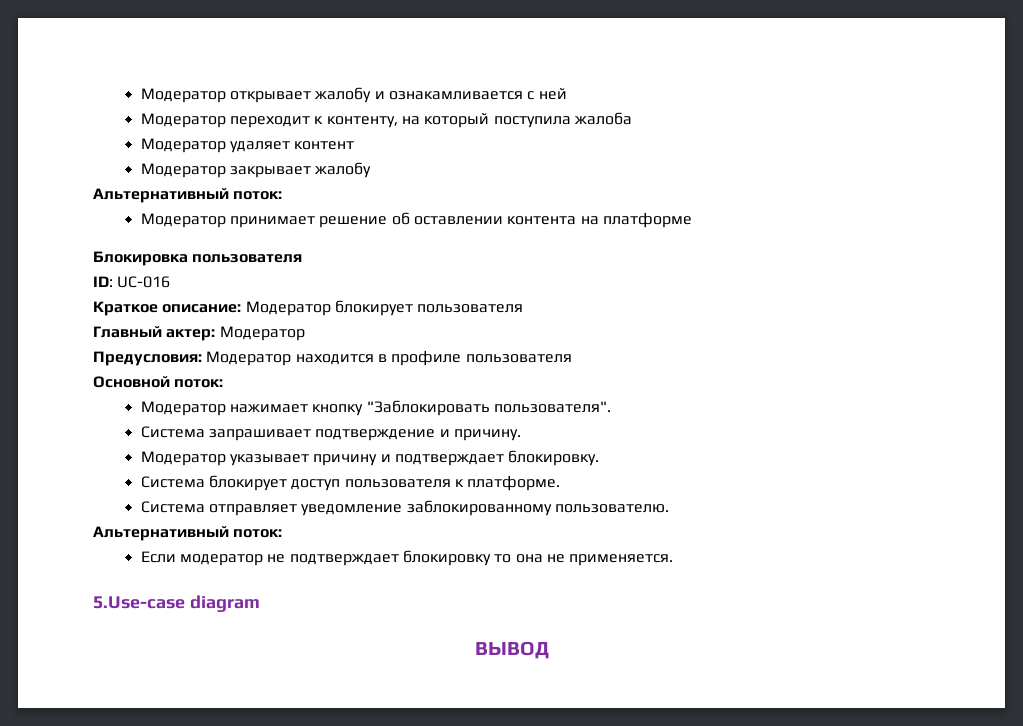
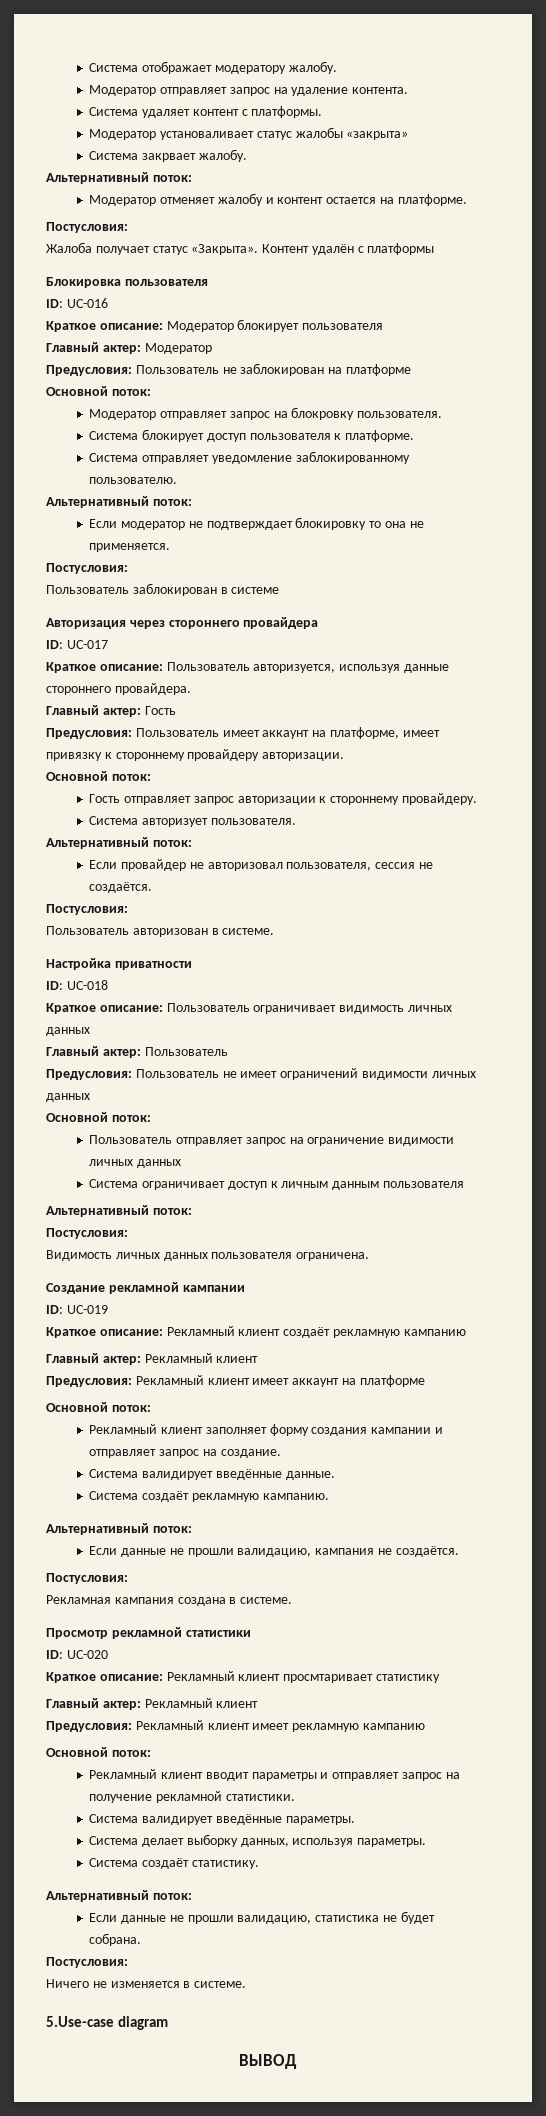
- Модератор открывает жалобу и ознакамливается с ней
- Модератор переходит к контенту, на который поступила жалоба
- Модератор удаляет контент
- Модератор закрывает жалобу
+ Система отображает модератору жалобу.
+ Модератор отправляет запрос на удаление контента.
+ Система удаляет контент с платформы.
+ Модератор установаливает статус жалобы «закрыта»
+ Система закрвает жалобу.
  Альтернативный поток:
- Модератор принимает решение об оставлении контента на платформе
+ Модератор отменяет жалобу и контент остается на платформе.
+ Постусловия:
+ Жалоба получает статус «Закрыта». Контент удалён с платформы
- Предусловия: Модератор находится в профиле пользователя
+ Предусловия: Пользователь не заблокирован на платформе
  Основной поток:
- Модератор нажимает кнопку "Заблокировать пользователя".
- Система запрашивает подтверждение и причину.
- Модератор указывает причину и подтверждает блокировку.
+ Модератор отправляет запрос на блокровку пользователя.
  Если модератор не подтверждает блокировку то она не применяется.
+ Постусловия:
+ Пользователь заблокирован в системе
+ Авторизация через стороннего провайдера
+ ID: UC-017
+ Краткое описание: Пользователь авторизуется, используя данные стороннего провайдера.
+ Главный актер: Гость
+ Предусловия: Пользователь имеет аккаунт на платформе, имеет привязку к стороннему провайдеру авторизации.
+ Основной поток:
+ Гость отправляет запрос авторизации к стороннему провайдеру.
+ Система авторизует пользователя.
+ Альтернативный поток:
+ Если провайдер не авторизовал пользователя, сессия не создаётся.
+ Постусловия:
+ Пользователь авторизован в системе.
+ Настройка приватности
+ ID: UC-018
+ Краткое описание: Пользователь ограничивает видимость личных данных
+ Главный актер: Пользователь
+ Предусловия: Пользователь не имеет ограничений видимости личных данных
+ Основной поток:
+ Пользователь отправляет запрос на ограничение видимости личных данных
+ Система ограничивает доступ к личным данным пользователя
+ Альтернативный поток:
+ Постусловия:
+ Видимость личных данных пользователя ограничена.
+ Создание рекламной кампании
+ ID: UC-019
+ Краткое описание: Рекламный клиент создаёт рекламную кампанию
+ Главный актер: Рекламный клиент
+ Предусловия: Рекламный клиент имеет аккаунт на платформе
+ Основной поток:
+ Рекламный клиент заполняет форму создания кампании и отправляет запрос на создание.
+ Система валидирует введённые данные.
+ Система создаёт рекламную кампанию.
+ Альтернативный поток:
+ Если данные не прошли валидацию, кампания не создаётся.
+ Постусловия:
+ Рекламная кампания создана в системе.
+ Просмотр рекламной статистики
+ ID: UC-020
+ Краткое описание: Рекламный клиент просмтаривает статистику
+ Главный актер: Рекламный клиент
+ Предусловия: Рекламный клиент имеет рекламную кампанию
+ Основной поток:
+ Рекламный клиент вводит параметры и отправляет запрос на получение рекламной статистики.
+ Система валидирует введённые параметры.
+ Система делает выборку данных, используя параметры.
+ Система создаёт статистику.
+ Альтернативный поток:
+ Если данные не прошли валидацию, статистика не будет собрана.
+ Постусловия:
+ Ничего не изменяется в системе.

